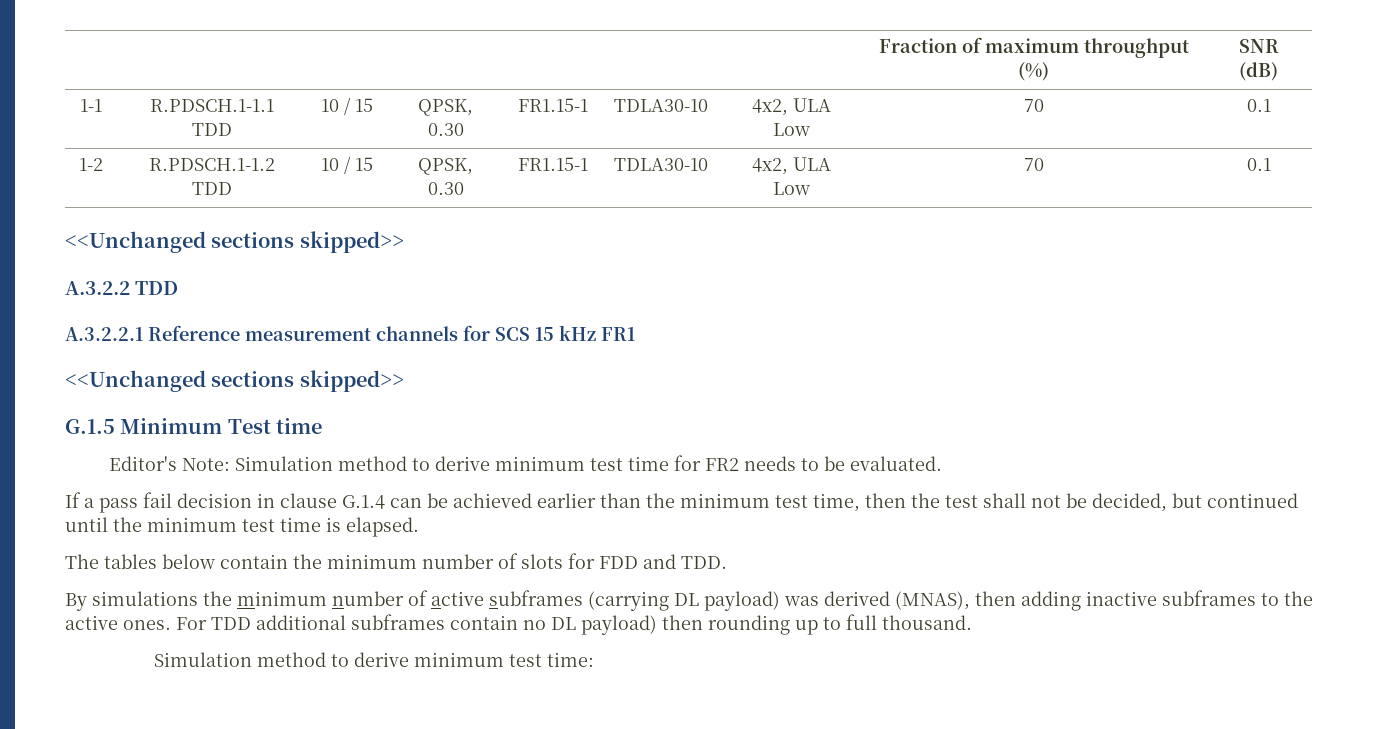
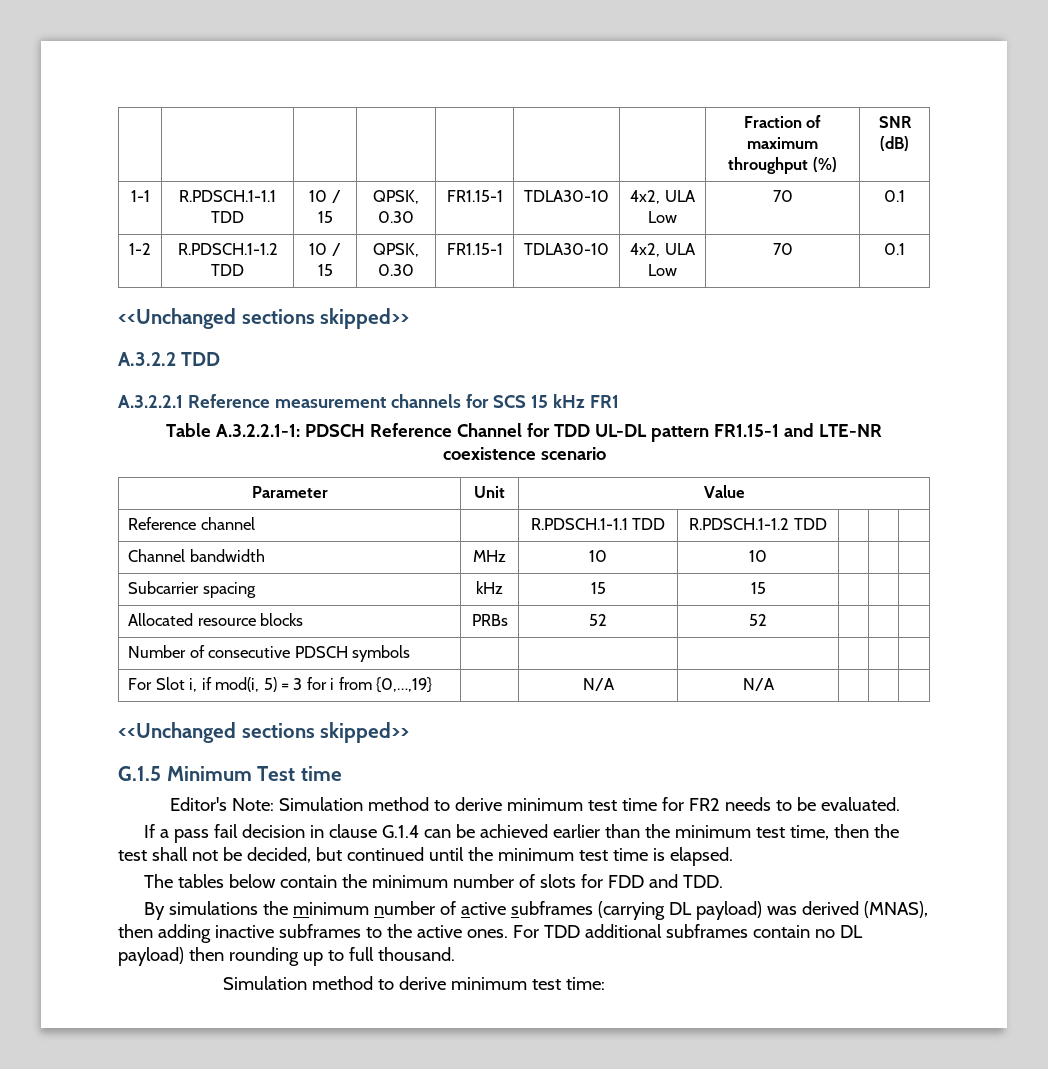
+ Table A.3.2.2.1-1: PDSCH Reference Channel for TDD UL-DL pattern FR1.15-1 and LTE-NR coexistence scenario
+ Parameter | Unit | Value
+ Reference channel | | R.PDSCH.1-1.1 TDD | R.PDSCH.1-1.2 TDD | | |
+ Channel bandwidth | MHz | 10 | 10 | | |
+ Subcarrier spacing | kHz | 15 | 15 | | |
+ Allocated resource blocks | PRBs | 52 | 52 | | |
+ Number of consecutive PDSCH symbols | | | | | |
+ For Slot i, if mod(i, 5) = 3 for i from {0,…,19} | | N/A | N/A | | |

